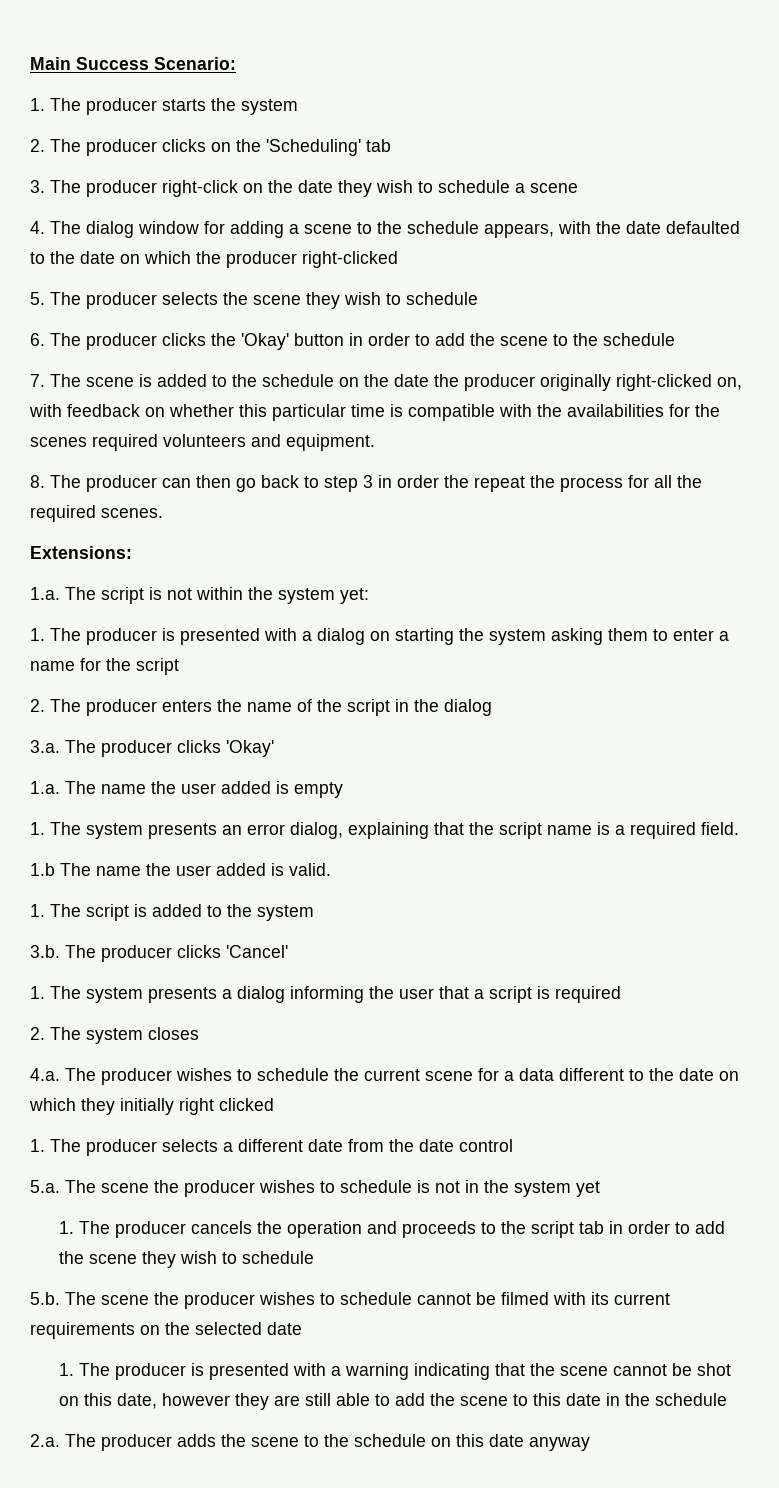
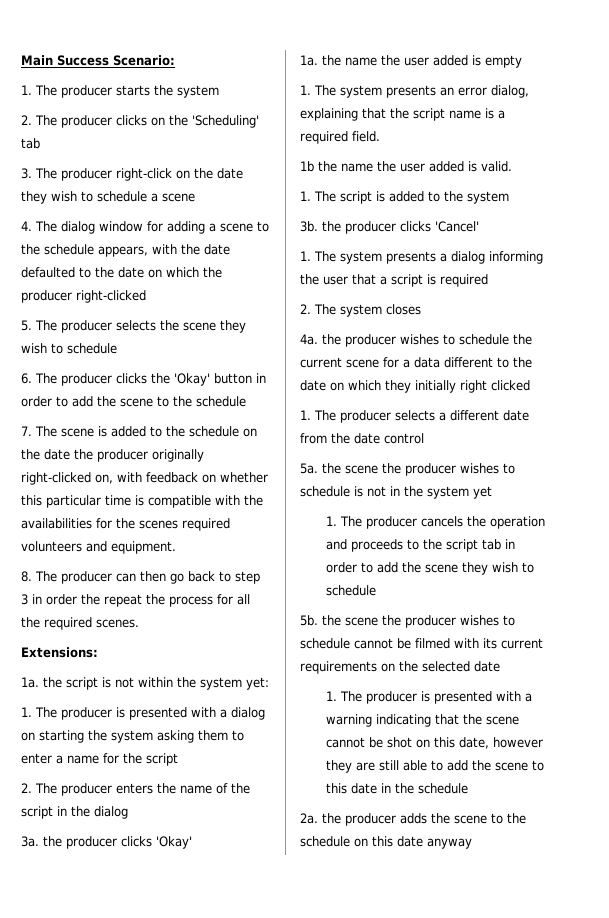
- 1.a. The script is not within the system yet:
+ 1a. the script is not within the system yet:
- 3.a. The producer clicks 'Okay'
+ 3a. the producer clicks 'Okay'
- 1.a. The name the user added is empty
+ 1a. the name the user added is empty
- 1.b The name the user added is valid.
+ 1b the name the user added is valid.
- 3.b. The producer clicks 'Cancel'
+ 3b. the producer clicks 'Cancel'
- 4.a. The producer wishes to schedule the current scene for a data different to the date on which they initially right clicked
+ 4a. the producer wishes to schedule the current scene for a data different to the date on which they initially right clicked
- 5.a. The scene the producer wishes to schedule is not in the system yet
+ 5a. the scene the producer wishes to schedule is not in the system yet
- 5.b. The scene the producer wishes to schedule cannot be filmed with its current requirements on the selected date
+ 5b. the scene the producer wishes to schedule cannot be filmed with its current requirements on the selected date
- 2.a. The producer adds the scene to the schedule on this date anyway
+ 2a. the producer adds the scene to the schedule on this date anyway

